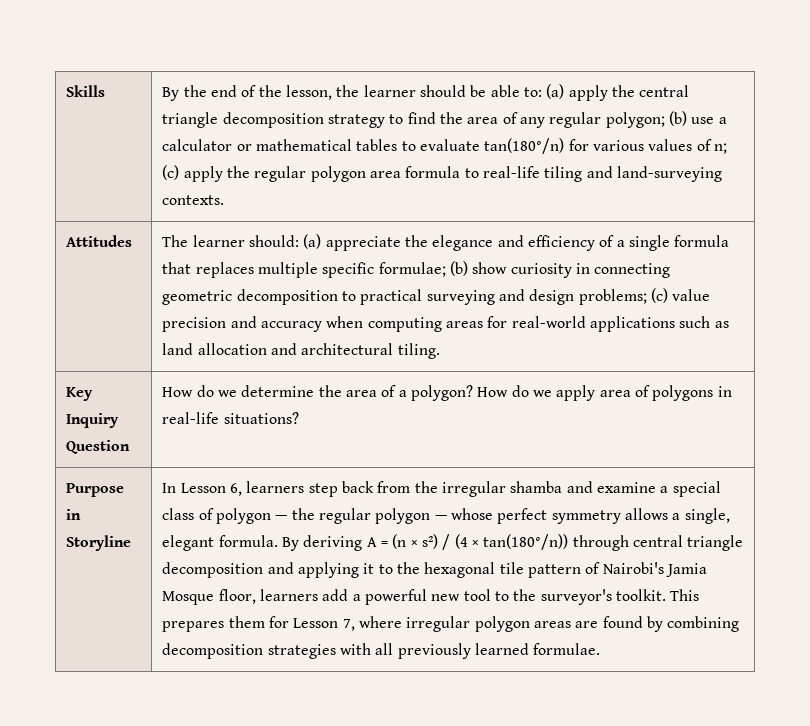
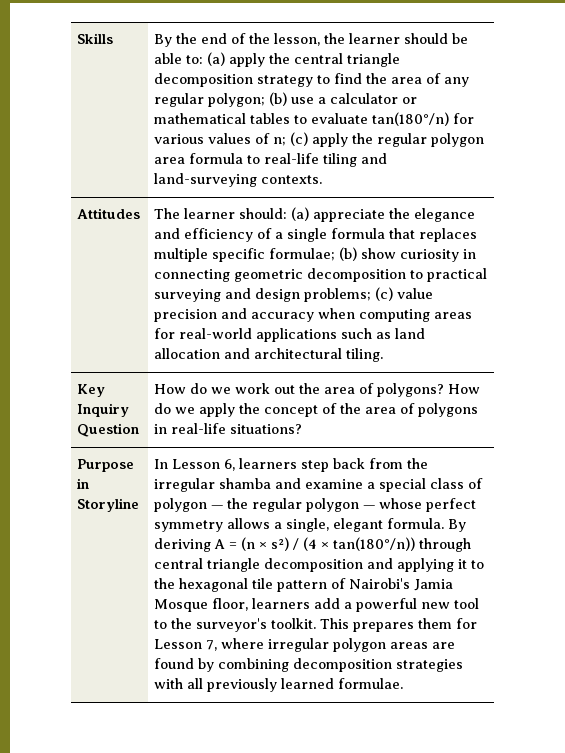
- Key Inquiry Question | How do we determine the area of a polygon? How do we apply area of polygons in real-life situations?
+ Key Inquiry Question | How do we work out the area of polygons? How do we apply the concept of the area of polygons in real-life situations?

